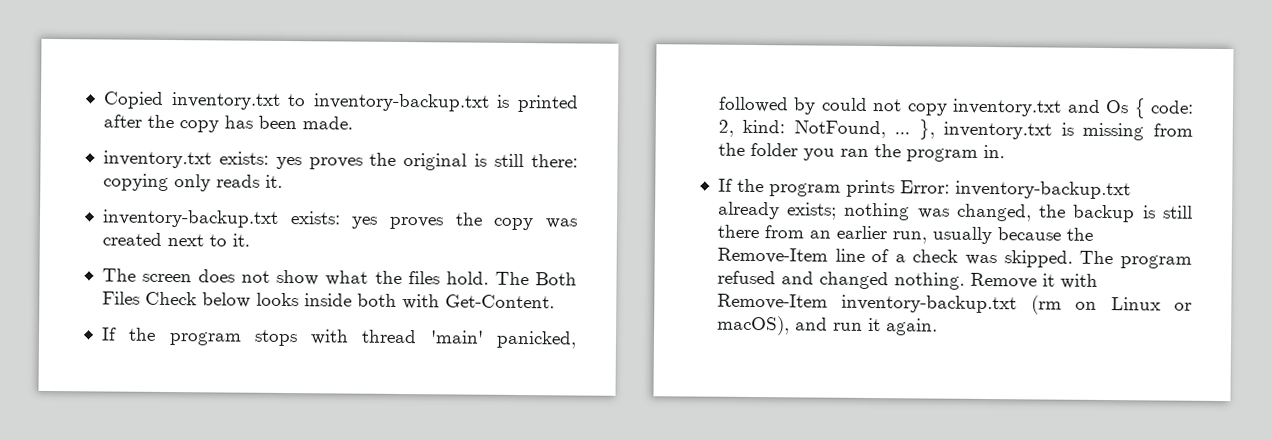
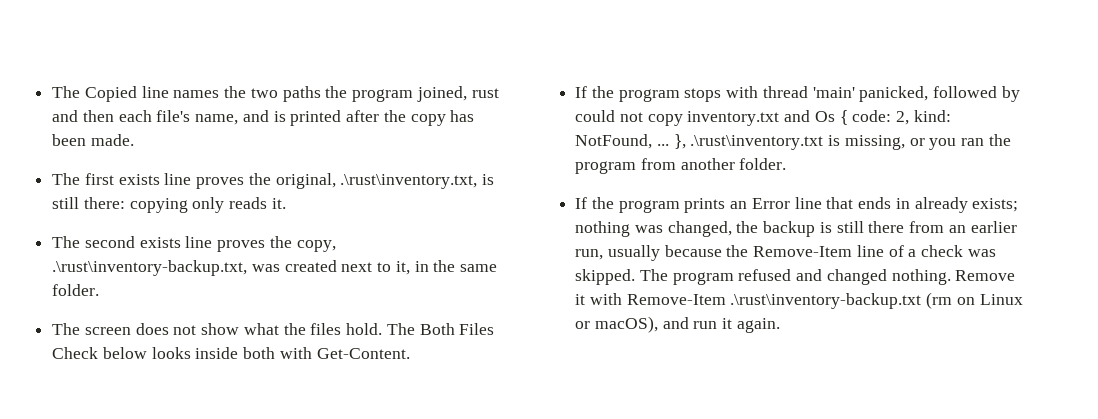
- Copied inventory.txt to inventory-backup.txt is printed after the copy has been made.
+ The Copied line names the two paths the program joined, rust and then each file's name, and is printed after the copy has been made.
- inventory.txt exists: yes proves the original is still there: copying only reads it.
+ The first exists line proves the original, .\rust\inventory.txt, is still there: copying only reads it.
- inventory-backup.txt exists: yes proves the copy was created next to it.
+ The second exists line proves the copy, .\rust\inventory-backup.txt, was created next to it, in the same folder.
- }, inventory.txt is missing from the folder you ran the program in.
+ }, .\rust\inventory.txt is missing, or you ran the program from another folder.
- If the program prints Error: inventory-backup.txt already exists; nothing was changed, the backup is still there from an earlier run, usually because the Remove-Item line of a check was skipped.
+ If the program prints an Error line that ends in already exists; nothing was changed, the backup is still there from an earlier run, usually because the Remove-Item line of a check was skipped.
- Remove it with Remove-Item inventory-backup.txt (rm on Linux or macOS), and run it again.
+ Remove it with Remove-Item .\rust\inventory-backup.txt (rm on Linux or macOS), and run it again.

